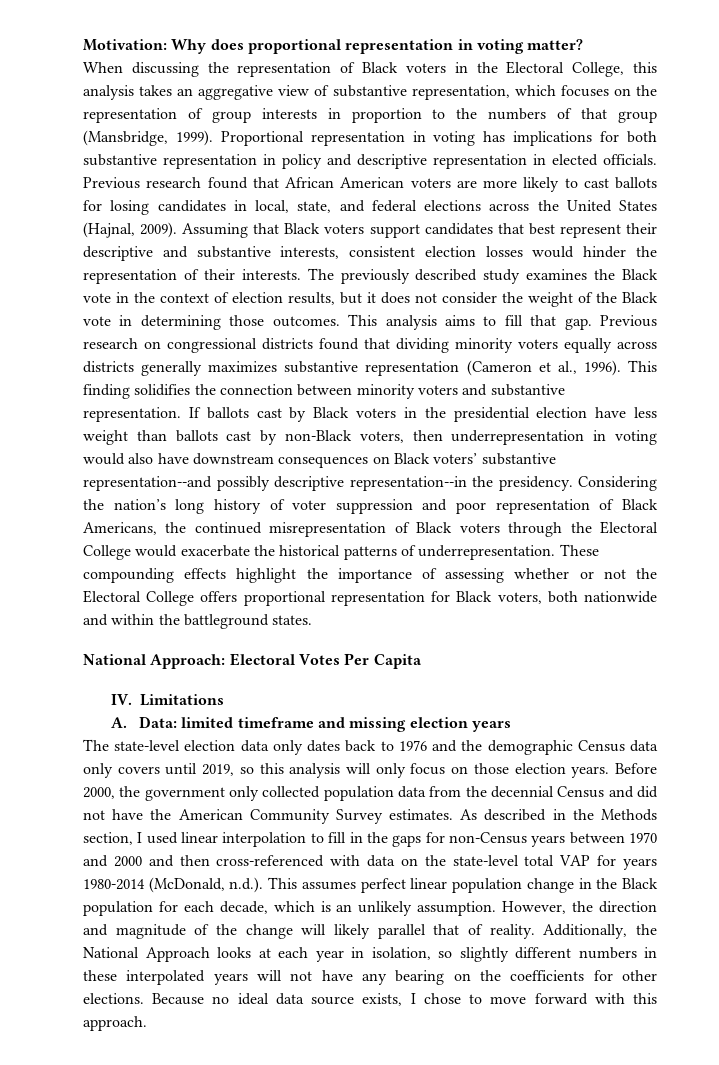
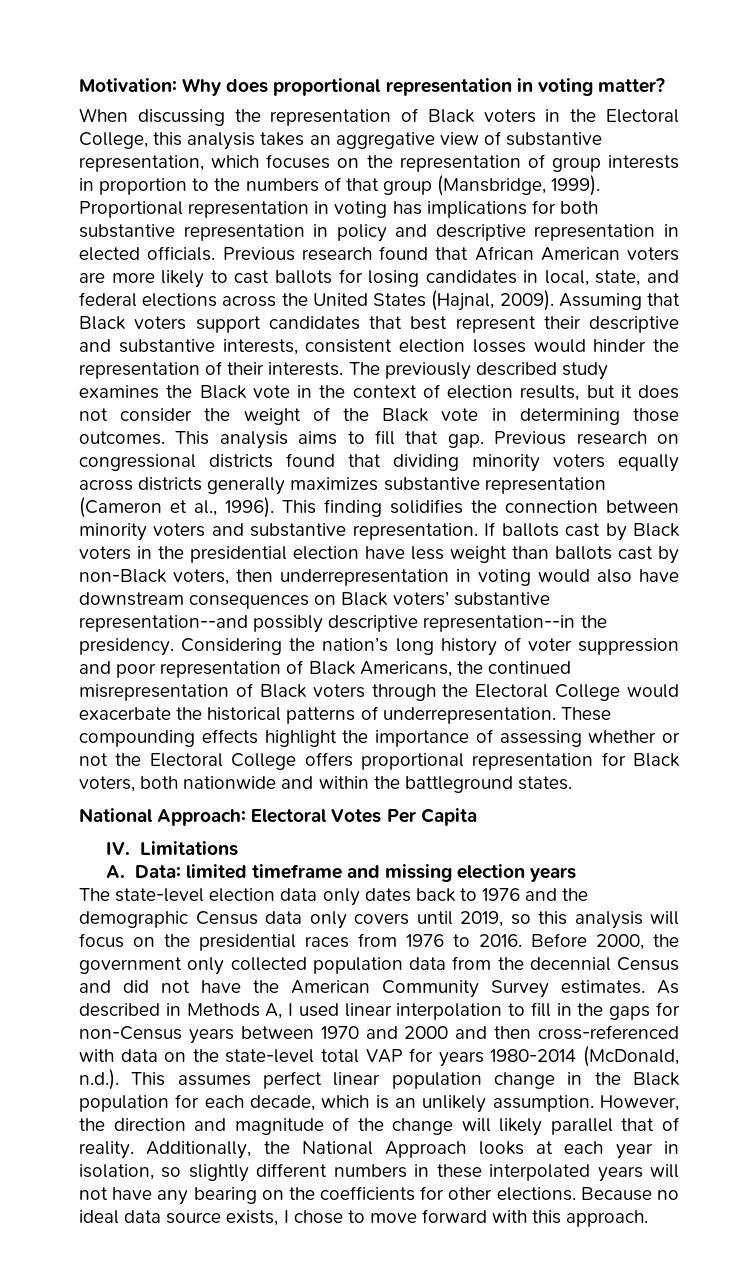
- The state-level election data only dates back to 1976 and the demographic Census data only covers until 2019, so this analysis will only focus on those election years.
+ The state-level election data only dates back to 1976 and the demographic Census data only covers until 2019, so this analysis will focus on the presidential races from 1976 to 2016.
- As described in the Methods section, I used linear interpolation to fill in the gaps for non-Census years between 1970 and 2000 and then cross-referenced with data on the state-level total VAP for years 1980-2014 (McDonald, n.d.). This assumes perfect linear population change in the Black population for each decade, which is an unlikely assumption.
+ As described in Methods A, I used linear interpolation to fill in the gaps for non-Census years between 1970 and 2000 and then cross-referenced with data on the state-level total VAP for years 1980-2014 (McDonald, n.d.). This assumes perfect linear population change in the Black population for each decade, which is an unlikely assumption.

